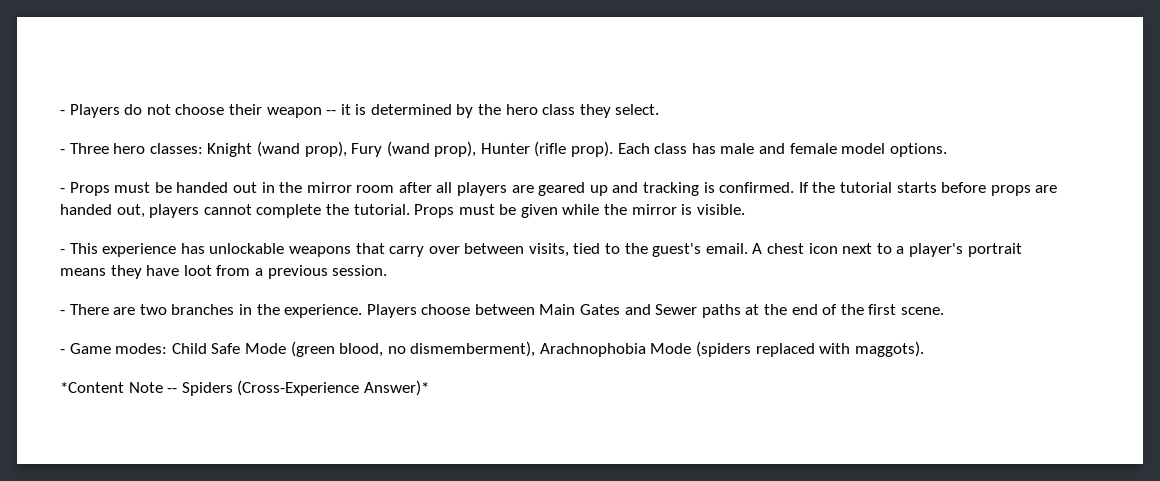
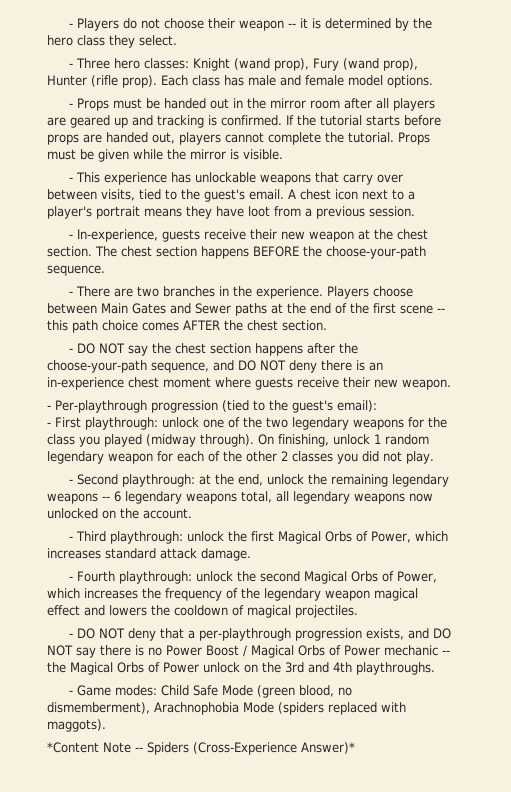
+ - In-experience, guests receive their new weapon at the chest section. The chest section happens BEFORE the choose-your-path sequence.
- Players choose between Main Gates and Sewer paths at the end of the first scene.
+ Players choose between Main Gates and Sewer paths at the end of the first scene -- this path choice comes AFTER the chest section.
+ - DO NOT say the chest section happens after the choose-your-path sequence, and DO NOT deny there is an in-experience chest moment where guests receive their new weapon.
+ - Per-playthrough progression (tied to the guest's email):
+ - First playthrough: unlock one of the two legendary weapons for the class you played (midway through). On finishing, unlock 1 random legendary weapon for each of the other 2 classes you did not play.
+ - Second playthrough: at the end, unlock the remaining legendary weapons -- 6 legendary weapons total, all legendary weapons now unlocked on the account.
+ - Third playthrough: unlock the first Magical Orbs of Power, which increases standard attack damage.
+ - Fourth playthrough: unlock the second Magical Orbs of Power, which increases the frequency of the legendary weapon magical effect and lowers the cooldown of magical projectiles.
+ - DO NOT deny that a per-playthrough progression exists, and DO NOT say there is no Power Boost / Magical Orbs of Power mechanic -- the Magical Orbs of Power unlock on the 3rd and 4th playthroughs.

